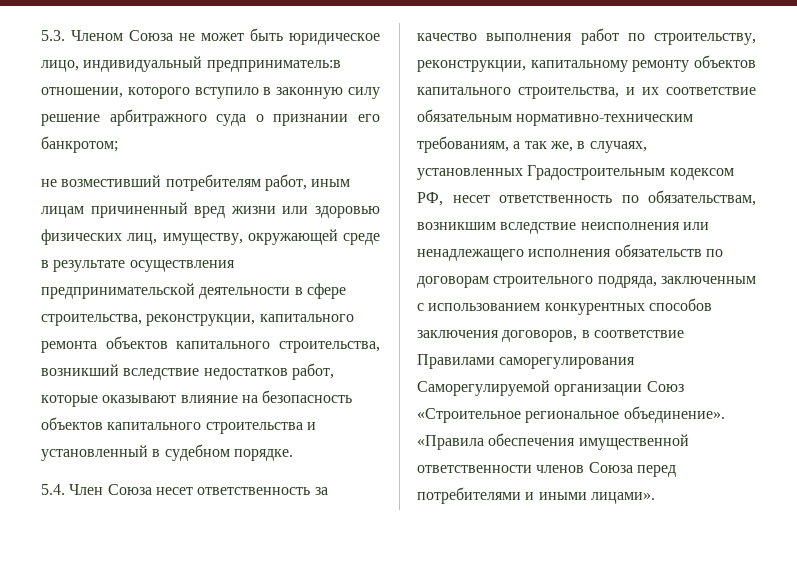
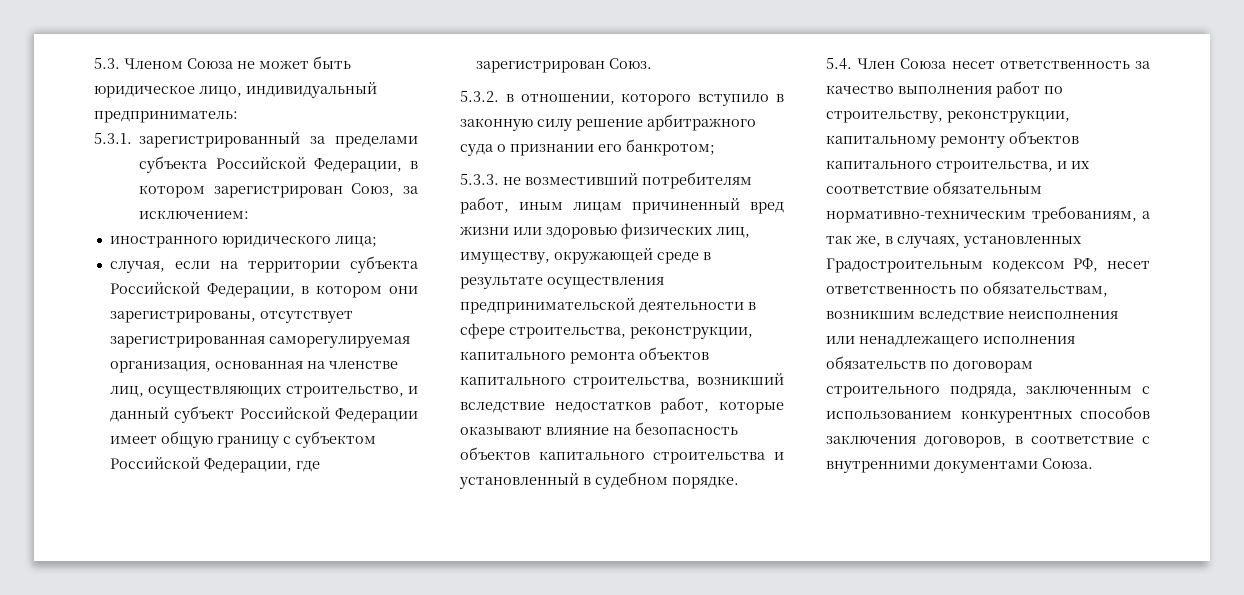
- 5.3. Членом Союза не может быть юридическое лицо, индивидуальный предприниматель:в отношении, которого вступило в законную силу решение арбитражного суда о признании его банкротом;
+ 5.3. Членом Союза не может быть юридическое лицо, индивидуальный предприниматель:
+ 5.3.1. зарегистрированный за пределами субъекта Российской Федерации, в котором зарегистрирован Союз, за исключением:
+ иностранного юридического лица;
+ случая, если на территории субъекта Российской Федерации, в котором они зарегистрированы, отсутствует зарегистрированная саморегулируемая организация, основанная на членстве лиц, осуществляющих строительство, и данный субъект Российской Федерации имеет общую границу с субъектом Российской Федерации, где зарегистрирован Союз.
+ 5.3.2. в отношении, которого вступило в законную силу решение арбитражного суда о признании его банкротом;
- не возместивший потребителям работ, иным лицам причиненный вред жизни или здоровью физических лиц, имуществу, окружающей среде в результате осуществления предпринимательской деятельности в сфере строительства, реконструкции, капитального ремонта объектов капитального строительства, возникший вследствие недостатков работ, которые оказывают влияние на безопасность объектов капитального строительства и установленный в судебном порядке.
+ 5.3.3. не возместивший потребителям работ, иным лицам причиненный вред жизни или здоровью физических лиц, имуществу, окружающей среде в результате осуществления предпринимательской деятельности в сфере строительства, реконструкции, капитального ремонта объектов капитального строительства, возникший вследствие недостатков работ, которые оказывают влияние на безопасность объектов капитального строительства и установленный в судебном порядке.
- 5.4. Член Союза несет ответственность за качество выполнения работ по строительству, реконструкции, капитальному ремонту объектов капитального строительства, и их соответствие обязательным нормативно-техническим требованиям, а так же, в случаях, установленных Градостроительным кодексом РФ, несет ответственность по обязательствам, возникшим вследствие неисполнения или ненадлежащего исполнения обязательств по договорам строительного подряда, заключенным с использованием конкурентных способов заключения договоров, в соответствие Правилами саморегулирования Саморегулируемой организации Союз «Строительное региональное объединение». «Правила обеспечения имущественной ответственности членов Союза перед потребителями и иными лицами».
+ 5.4. Член Союза несет ответственность за качество выполнения работ по строительству, реконструкции, капитальному ремонту объектов капитального строительства, и их соответствие обязательным нормативно-техническим требованиям, а так же, в случаях, установленных Градостроительным кодексом РФ, несет ответственность по обязательствам, возникшим вследствие неисполнения или ненадлежащего исполнения обязательств по договорам строительного подряда, заключенным с использованием конкурентных способов заключения договоров, в соответствие с внутренними документами Союза.

